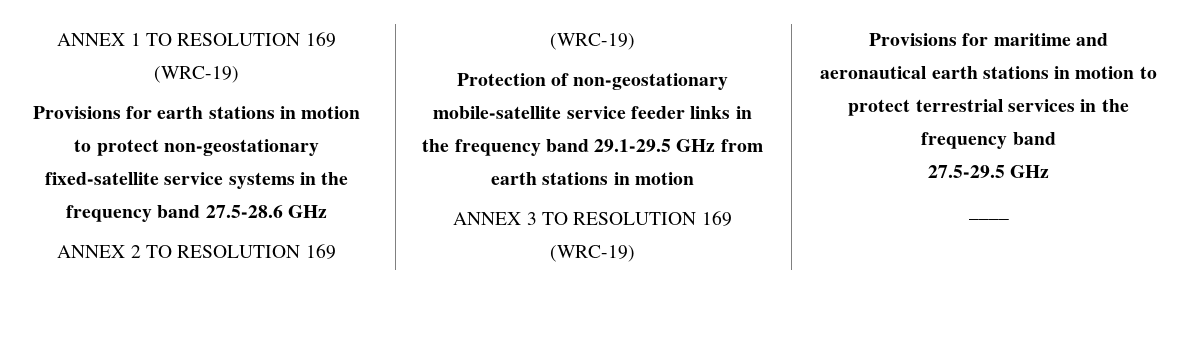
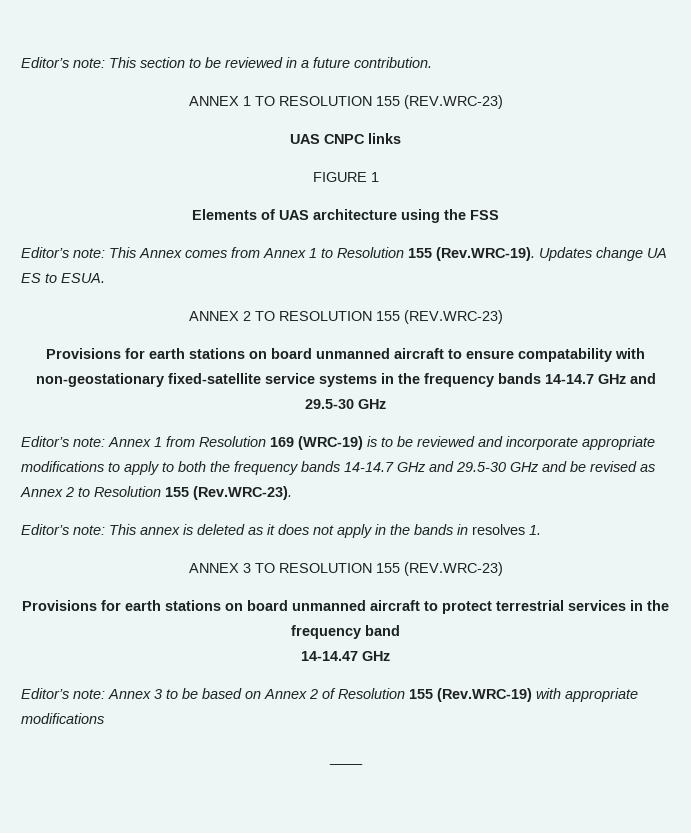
- ANNEX 1 TO RESOLUTION 169 (WRC-19)
- Provisions for earth stations in motion to protect non-geostationary fixed-satellite service systems in the frequency band 27.5-28.6 GHz
- ANNEX 2 TO RESOLUTION 169 (WRC-19)
- Protection of non-geostationary mobile-satellite service feeder links in the frequency band 29.1-29.5 GHz from earth stations in motion
+ Editor’s note: This section to be reviewed in a future contribution.
+ ANNEX 1 TO RESOLUTION 155 (REV.WRC-23)
+ UAS CNPC links
+ FIGURE 1
+ Elements of UAS architecture using the FSS
+ Editor’s note: This Annex comes from Annex 1 to Resolution 155 (Rev.WRC-19). Updates change UA ES to ESUA.
+ ANNEX 2 TO RESOLUTION 155 (REV.WRC-23)
+ Provisions for earth stations on board unmanned aircraft to ensure compatability with non-geostationary fixed-satellite service systems in the frequency bands 14-14.7 GHz and 29.5-30 GHz
+ Editor’s note: Annex 1 from Resolution 169 (WRC-19) is to be reviewed and incorporate appropriate modifications to apply to both the frequency bands 14-14.7 GHz and 29.5-30 GHz and be revised as Annex 2 to Resolution 155 (Rev.WRC-23).
+ Editor’s note: This annex is deleted as it does not apply in the bands in resolves 1.
- ANNEX 3 TO RESOLUTION 169 (WRC-19)
- Provisions for maritime and aeronautical earth stations in motion to protect terrestrial services in the frequency band
+ ANNEX 3 TO RESOLUTION 155 (REV.WRC-23)
+ Provisions for earth stations on board unmanned aircraft to protect terrestrial services in the frequency band
- 27.5-29.5 GHz
+ 14-14.47 GHz
+ Editor’s note: Annex 3 to be based on Annex 2 of Resolution 155 (Rev.WRC-19) with appropriate modifications

